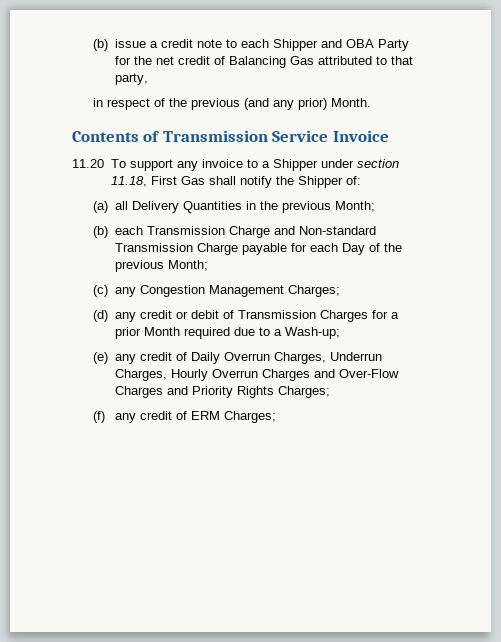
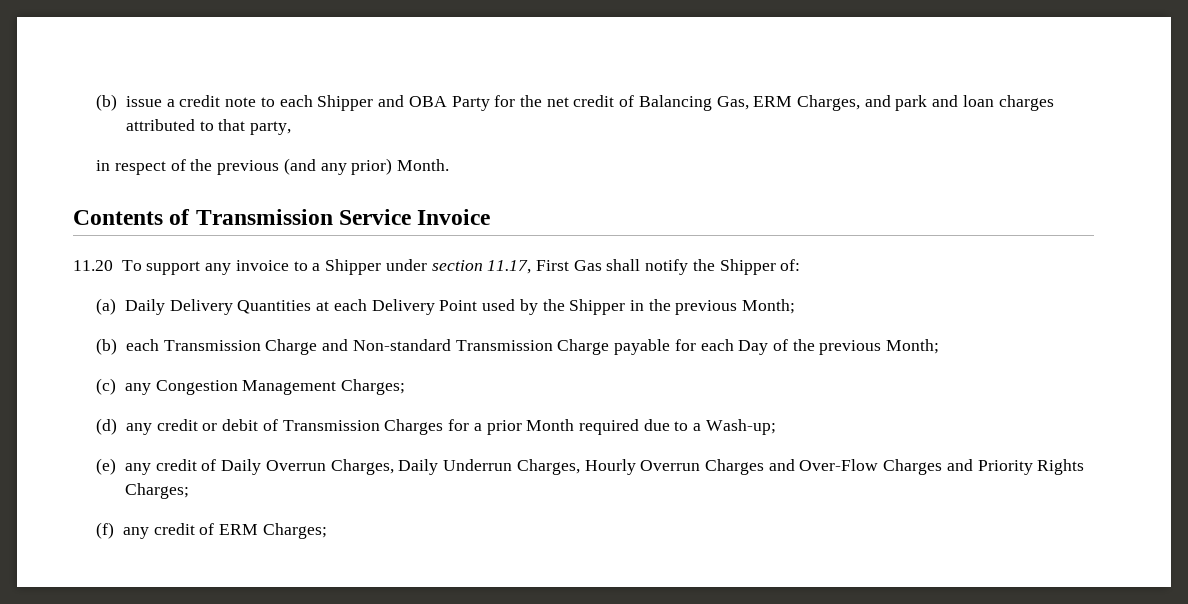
- (b) issue a credit note to each Shipper and OBA Party for the net credit of Balancing Gas attributed to that party,
+ (b) issue a credit note to each Shipper and OBA Party for the net credit of Balancing Gas, ERM Charges, and park and loan charges attributed to that party,
- 11.20 To support any invoice to a Shipper under section 11.18, First Gas shall notify the Shipper of:
+ 11.20 To support any invoice to a Shipper under section 11.17, First Gas shall notify the Shipper of:
- (a) all Delivery Quantities in the previous Month;
+ (a) Daily Delivery Quantities at each Delivery Point used by the Shipper in the previous Month;
- (e) any credit of Daily Overrun Charges, Underrun Charges, Hourly Overrun Charges and Over-Flow Charges and Priority Rights Charges;
+ (e) any credit of Daily Overrun Charges, Daily Underrun Charges, Hourly Overrun Charges and Over-Flow Charges and Priority Rights Charges;

